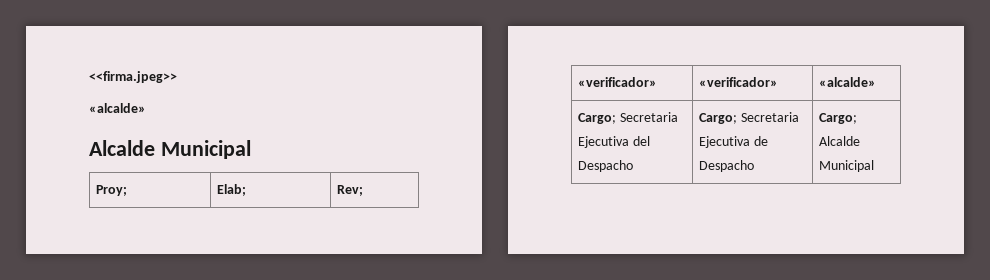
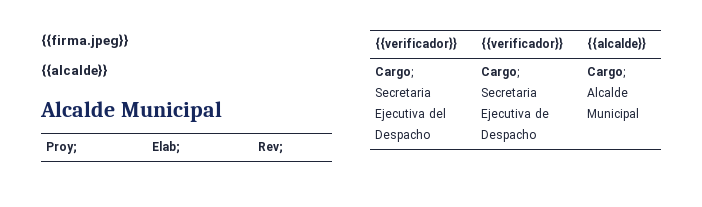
- <<firma.jpeg>>
- «alcalde»
+ {{firma.jpeg}}
+ {{alcalde}}
- «verificador» | «verificador» | «alcalde»
+ {{verificador}} | {{verificador}} | {{alcalde}}

